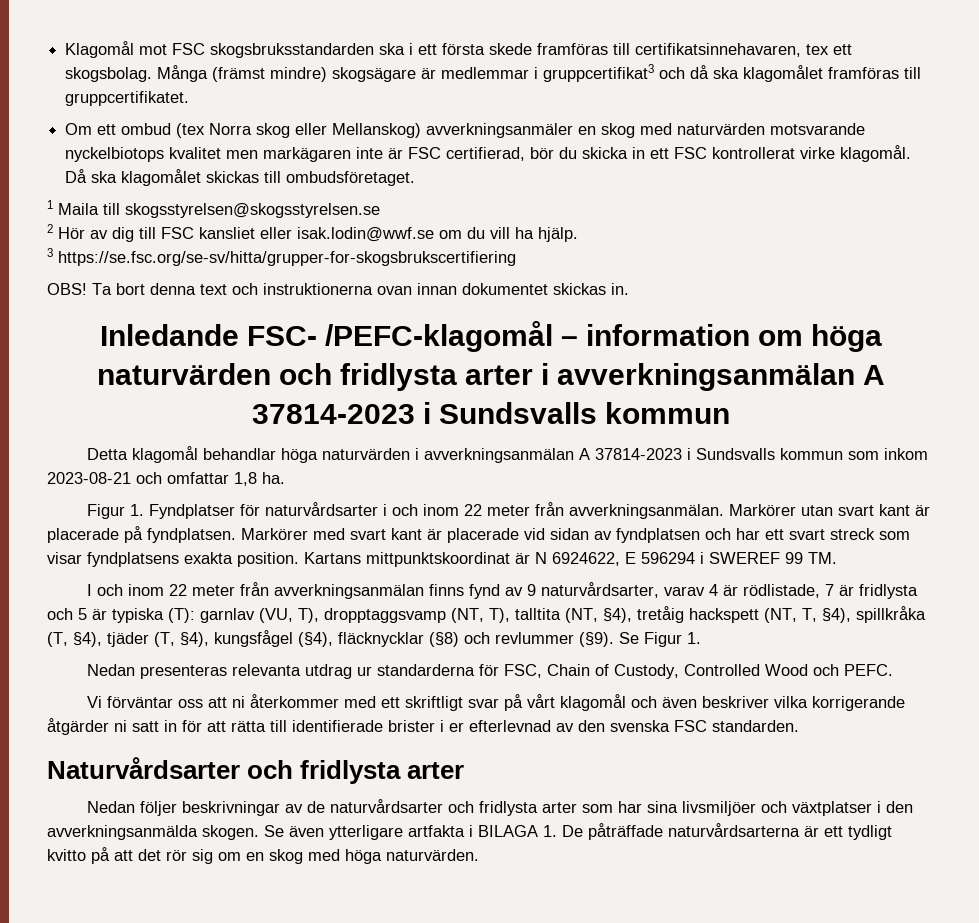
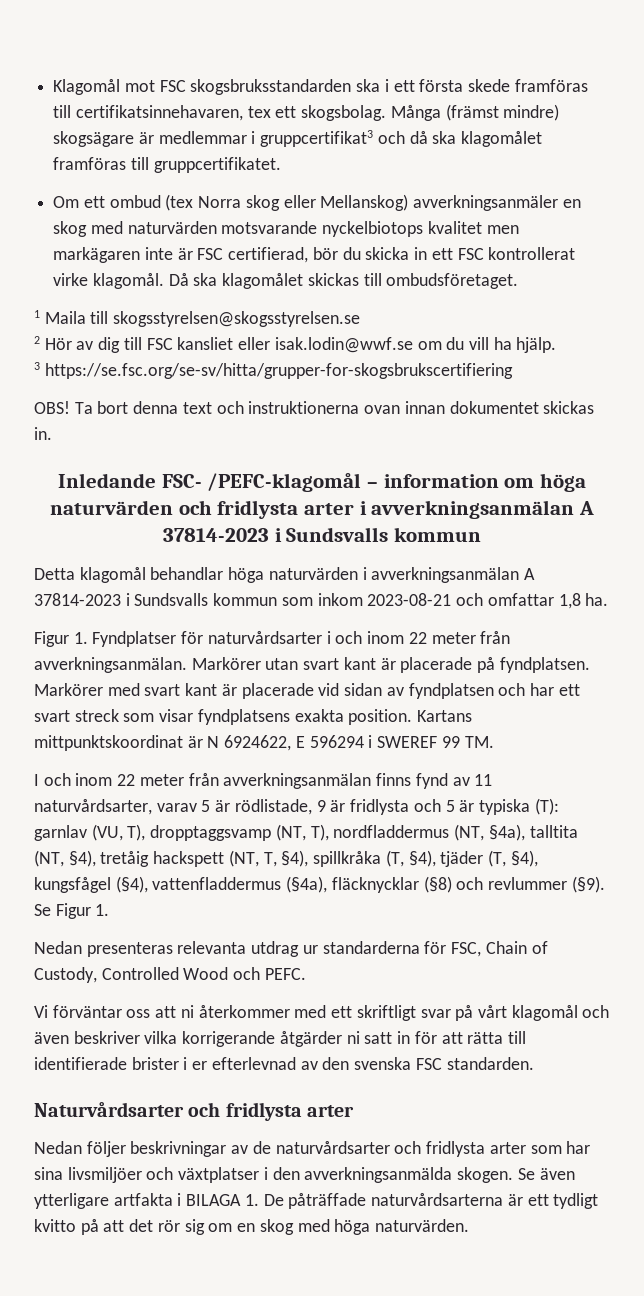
- I och inom 22 meter från avverkningsanmälan finns fynd av 9 naturvårdsarter, varav 4 är rödlistade, 7 är fridlysta och 5 är typiska (T): garnlav (VU, T), dropptaggsvamp (NT, T), talltita (NT, §4), tretåig hackspett (NT, T, §4), spillkråka (T, §4), tjäder (T, §4), kungsfågel (§4), fläcknycklar (§8) och revlummer (§9).
+ I och inom 22 meter från avverkningsanmälan finns fynd av 11 naturvårdsarter, varav 5 är rödlistade, 9 är fridlysta och 5 är typiska (T): garnlav (VU, T), dropptaggsvamp (NT, T), nordfladdermus (NT, §4a), talltita (NT, §4), tretåig hackspett (NT, T, §4), spillkråka (T, §4), tjäder (T, §4), kungsfågel (§4), vattenfladdermus (§4a), fläcknycklar (§8) och revlummer (§9).

